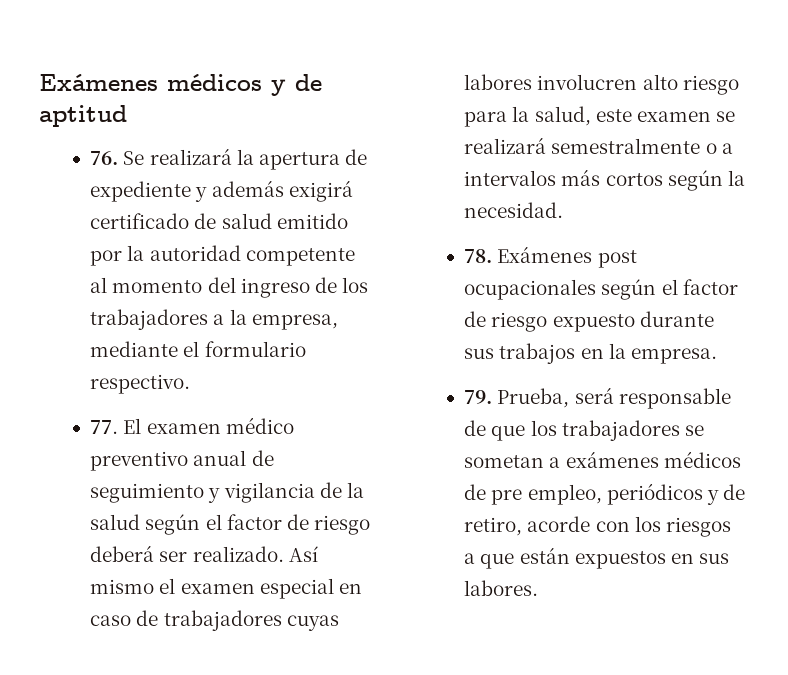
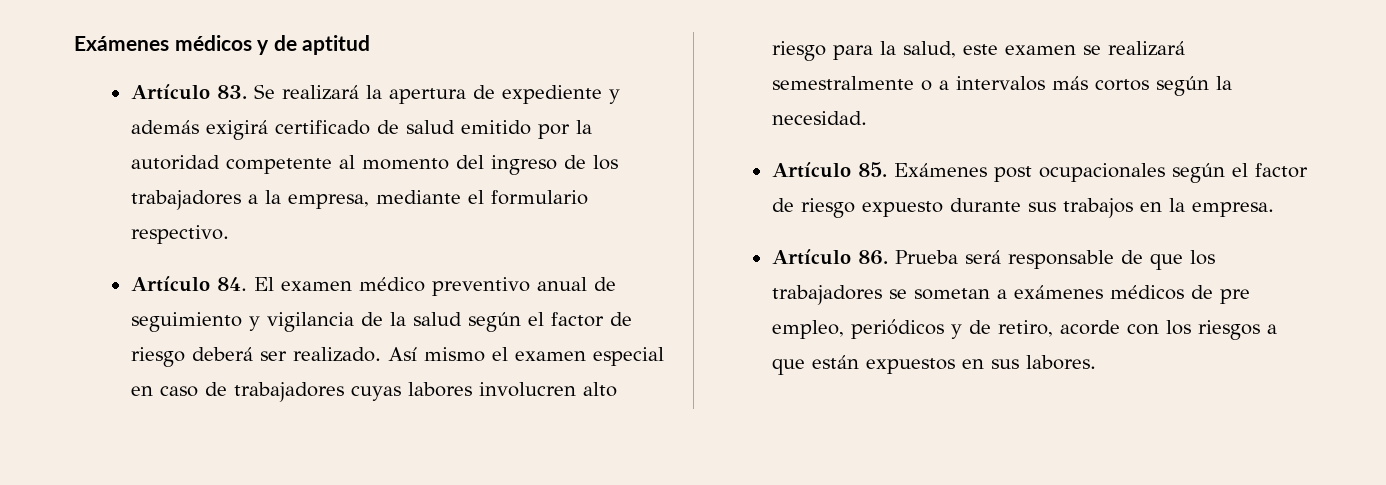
- 76. Se realizará la apertura de expediente y además exigirá certificado de salud emitido por la autoridad competente al momento del ingreso de los trabajadores a la empresa, mediante el formulario respectivo.
+ Artículo 83. Se realizará la apertura de expediente y además exigirá certificado de salud emitido por la autoridad competente al momento del ingreso de los trabajadores a la empresa, mediante el formulario respectivo.
- 77. El examen médico preventivo anual de seguimiento y vigilancia de la salud según el factor de riesgo deberá ser realizado.
+ Artículo 84. El examen médico preventivo anual de seguimiento y vigilancia de la salud según el factor de riesgo deberá ser realizado.
- 78. Exámenes post ocupacionales según el factor de riesgo expuesto durante sus trabajos en la empresa.
+ Artículo 85. Exámenes post ocupacionales según el factor de riesgo expuesto durante sus trabajos en la empresa.
- 79. Prueba, será responsable de que los trabajadores se sometan a exámenes médicos de pre empleo, periódicos y de retiro, acorde con los riesgos a que están expuestos en sus labores.
+ Artículo 86. Prueba será responsable de que los trabajadores se sometan a exámenes médicos de pre empleo, periódicos y de retiro, acorde con los riesgos a que están expuestos en sus labores.

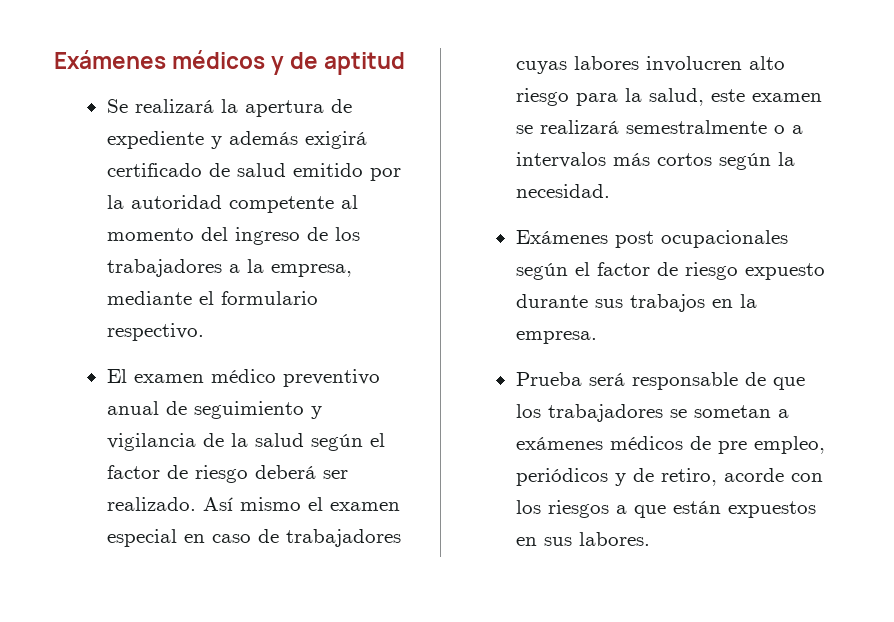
- Artículo 83. Se realizará la apertura de expediente y además exigirá certificado de salud emitido por la autoridad competente al momento del ingreso de los trabajadores a la empresa, mediante el formulario respectivo.
+ Se realizará la apertura de expediente y además exigirá certificado de salud emitido por la autoridad competente al momento del ingreso de los trabajadores a la empresa, mediante el formulario respectivo.
- Artículo 84. El examen médico preventivo anual de seguimiento y vigilancia de la salud según el factor de riesgo deberá ser realizado.
+ El examen médico preventivo anual de seguimiento y vigilancia de la salud según el factor de riesgo deberá ser realizado.
- Artículo 85. Exámenes post ocupacionales según el factor de riesgo expuesto durante sus trabajos en la empresa.
+ Exámenes post ocupacionales según el factor de riesgo expuesto durante sus trabajos en la empresa.
- Artículo 86. Prueba será responsable de que los trabajadores se sometan a exámenes médicos de pre empleo, periódicos y de retiro, acorde con los riesgos a que están expuestos en sus labores.
+ Prueba será responsable de que los trabajadores se sometan a exámenes médicos de pre empleo, periódicos y de retiro, acorde con los riesgos a que están expuestos en sus labores.

